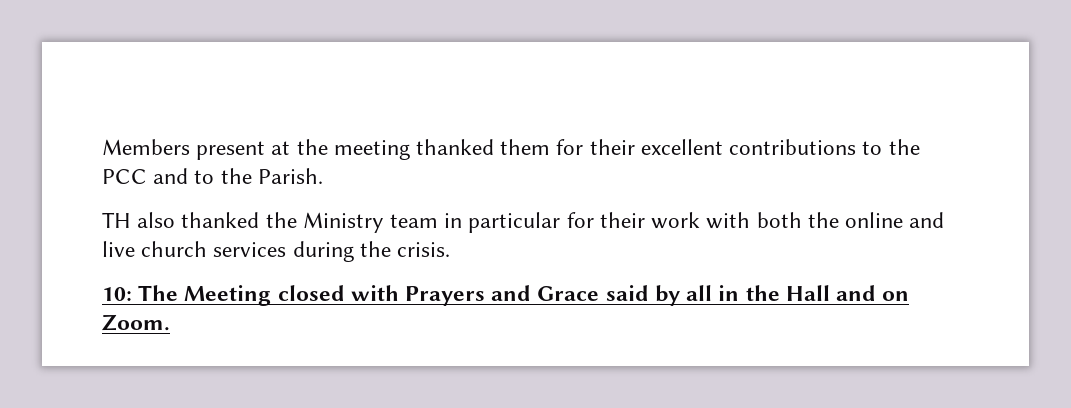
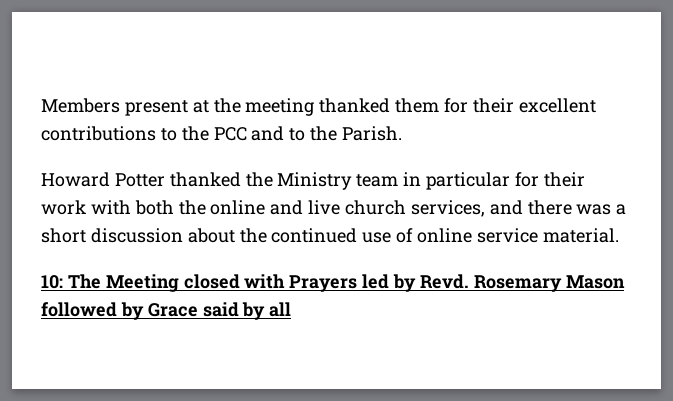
- TH also thanked the Ministry team in particular for their work with both the online and live church services during the crisis.
+ Howard Potter thanked the Ministry team in particular for their work with both the online and live church services, and there was a short discussion about the continued use of online service material.
- 10: The Meeting closed with Prayers and Grace said by all in the Hall and on Zoom.
+ 10: The Meeting closed with Prayers led by Revd. Rosemary Mason followed by Grace said by all

